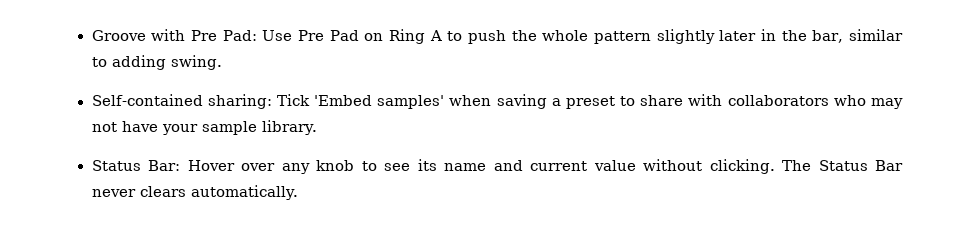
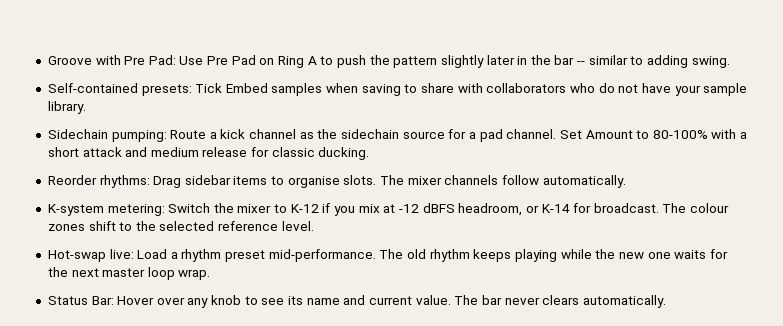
- Groove with Pre Pad: Use Pre Pad on Ring A to push the whole pattern slightly later in the bar, similar to adding swing.
+ Groove with Pre Pad: Use Pre Pad on Ring A to push the pattern slightly later in the bar -- similar to adding swing.
- Self-contained sharing: Tick 'Embed samples' when saving a preset to share with collaborators who may not have your sample library.
+ Self-contained presets: Tick Embed samples when saving to share with collaborators who do not have your sample library.
+ Sidechain pumping: Route a kick channel as the sidechain source for a pad channel. Set Amount to 80-100% with a short attack and medium release for classic ducking.
+ Reorder rhythms: Drag sidebar items to organise slots. The mixer channels follow automatically.
+ K-system metering: Switch the mixer to K-12 if you mix at -12 dBFS headroom, or K-14 for broadcast. The colour zones shift to the selected reference level.
+ Hot-swap live: Load a rhythm preset mid-performance. The old rhythm keeps playing while the new one waits for the next master loop wrap.
- Status Bar: Hover over any knob to see its name and current value without clicking. The Status Bar never clears automatically.
+ Status Bar: Hover over any knob to see its name and current value. The bar never clears automatically.

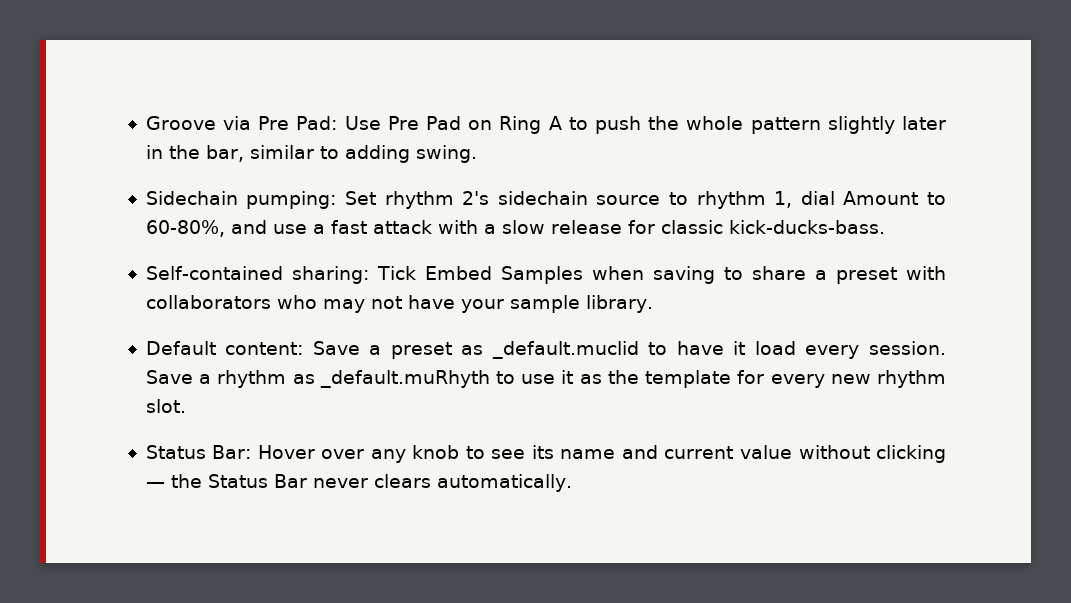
- Groove with Pre Pad: Use Pre Pad on Ring A to push the pattern slightly later in the bar -- similar to adding swing.
+ Groove via Pre Pad: Use Pre Pad on Ring A to push the whole pattern slightly later in the bar, similar to adding swing.
+ Sidechain pumping: Set rhythm 2's sidechain source to rhythm 1, dial Amount to 60-80%, and use a fast attack with a slow release for classic kick-ducks-bass.
- Self-contained presets: Tick Embed samples when saving to share with collaborators who do not have your sample library.
+ Self-contained sharing: Tick Embed Samples when saving to share a preset with collaborators who may not have your sample library.
- Sidechain pumping: Route a kick channel as the sidechain source for a pad channel. Set Amount to 80-100% with a short attack and medium release for classic ducking.
- Reorder rhythms: Drag sidebar items to organise slots. The mixer channels follow automatically.
- K-system metering: Switch the mixer to K-12 if you mix at -12 dBFS headroom, or K-14 for broadcast. The colour zones shift to the selected reference level.
- Hot-swap live: Load a rhythm preset mid-performance. The old rhythm keeps playing while the new one waits for the next master loop wrap.
+ Default content: Save a preset as _default.muclid to have it load every session. Save a rhythm as _default.muRhyth to use it as the template for every new rhythm slot.
- Status Bar: Hover over any knob to see its name and current value. The bar never clears automatically.
+ Status Bar: Hover over any knob to see its name and current value without clicking — the Status Bar never clears automatically.

